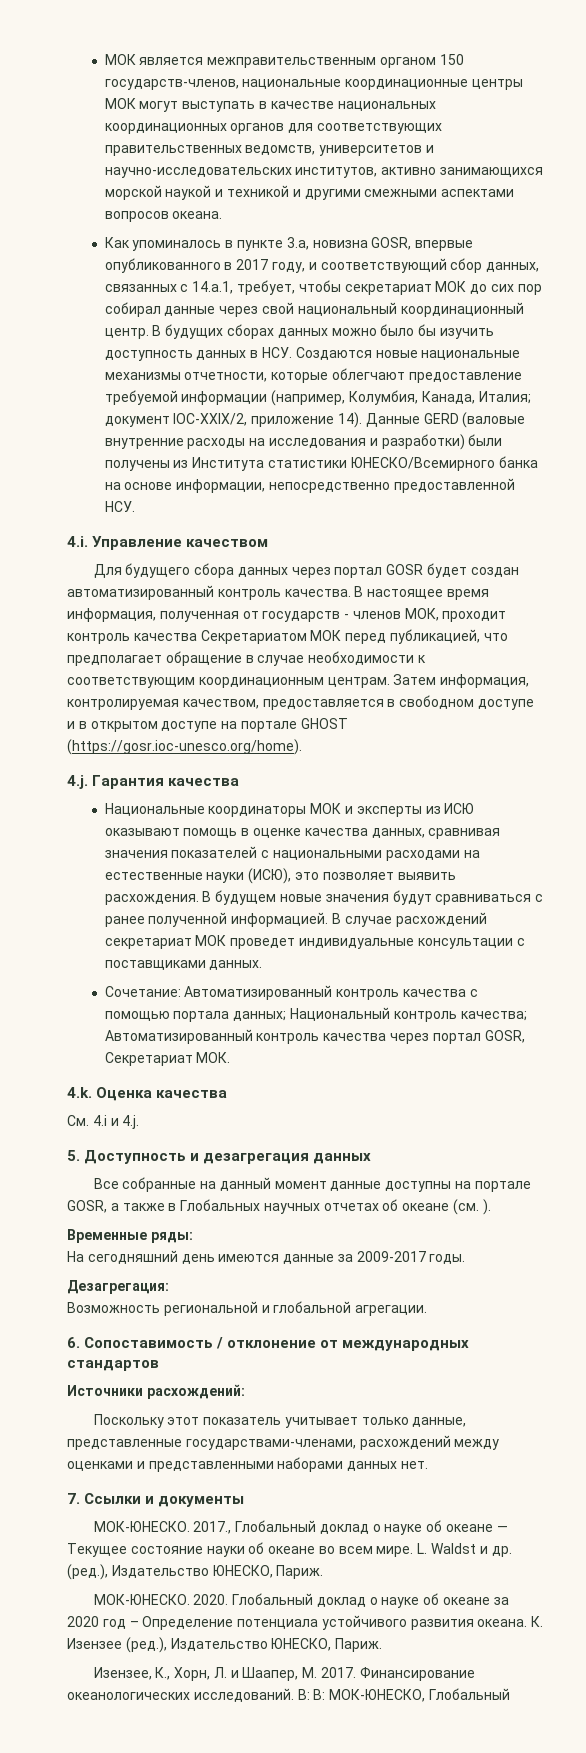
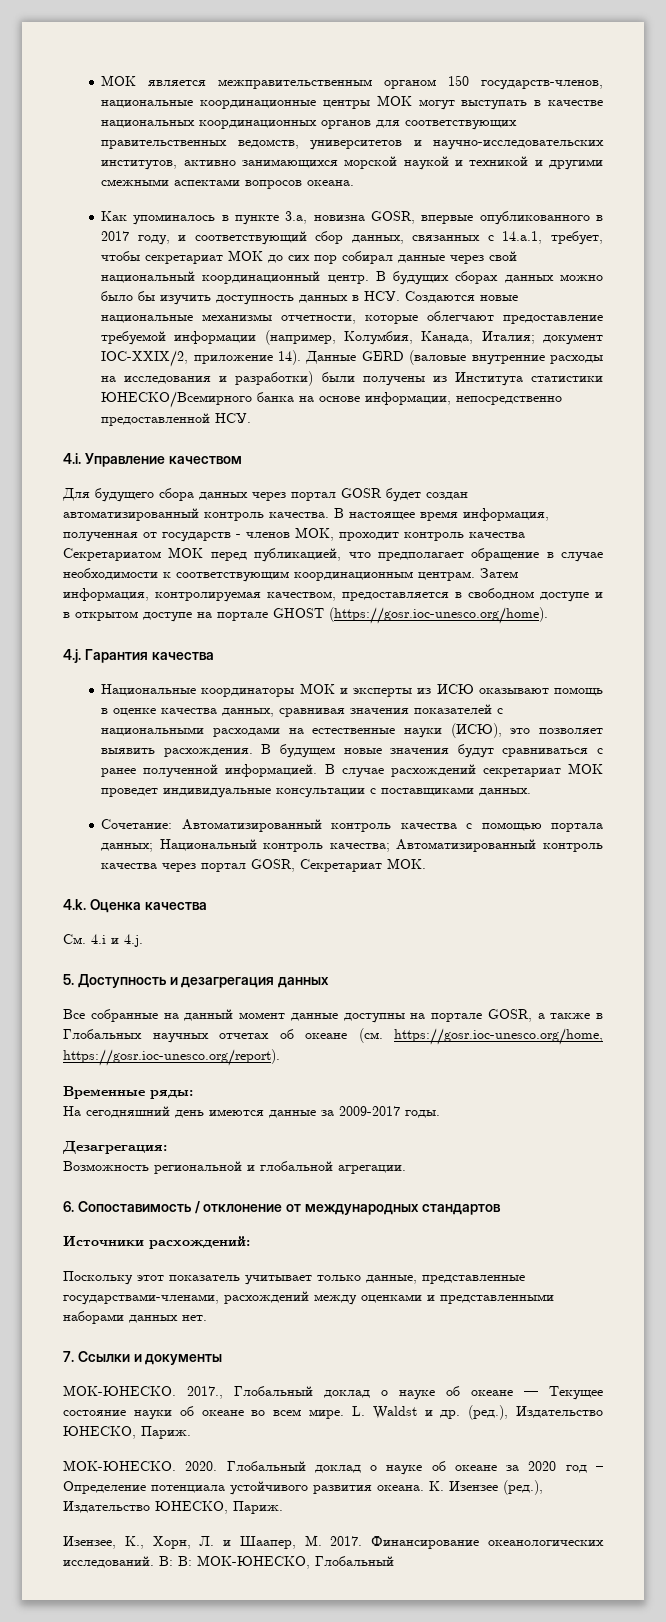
- Все собранные на данный момент данные доступны на портале GOSR, а также в Глобальных научных отчетах об океане (см. ).
+ Все собранные на данный момент данные доступны на портале GOSR, а также в Глобальных научных отчетах об океане (см. https://gosr.ioc-unesco.org/home, https://gosr.ioc-unesco.org/report).

